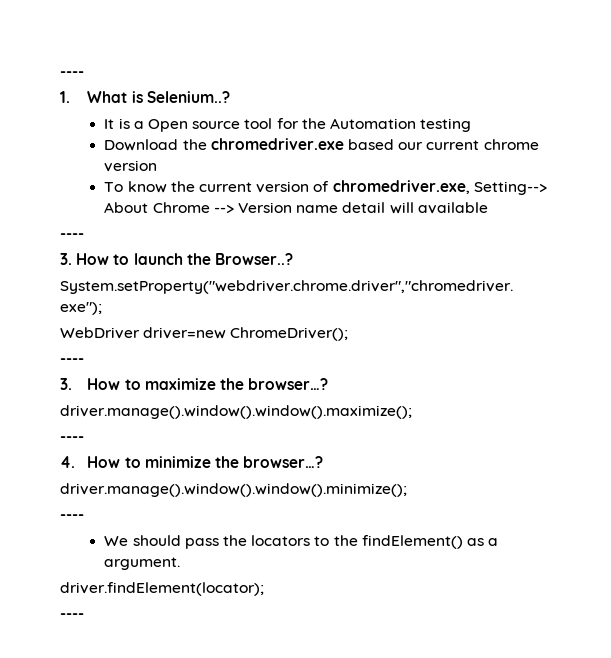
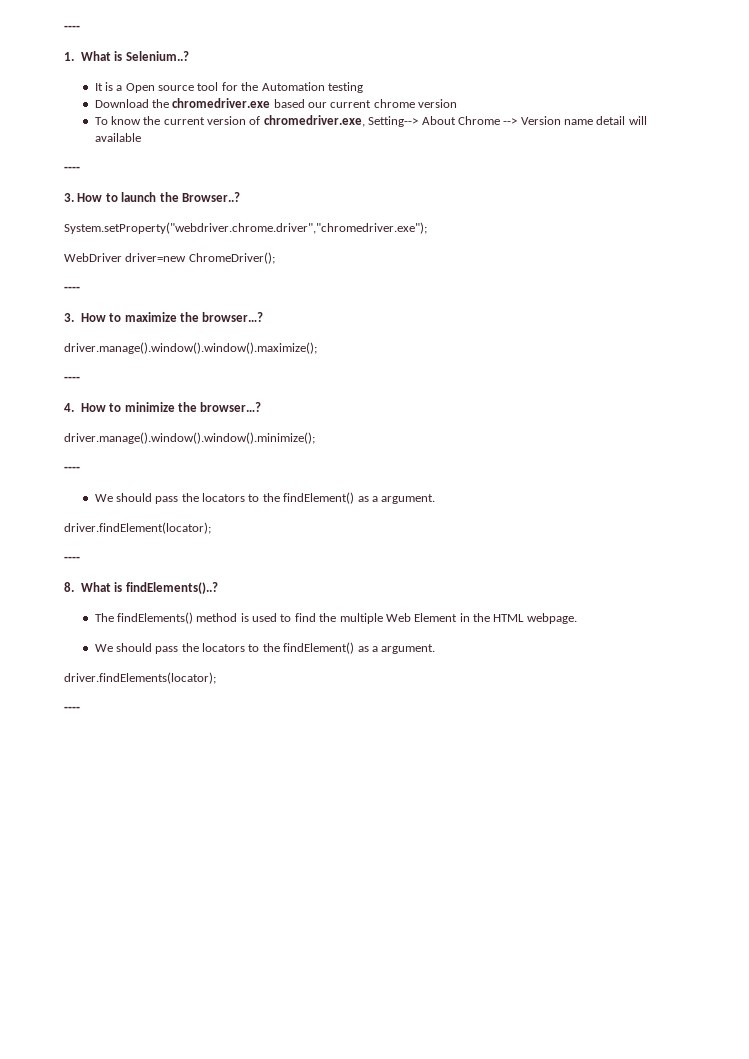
+ 8. What is findElements()..?
+ The findElements() method is used to find the multiple Web Element in the HTML webpage.
+ We should pass the locators to the findElement() as a argument.
+ driver.findElements(locator);
+ ----

